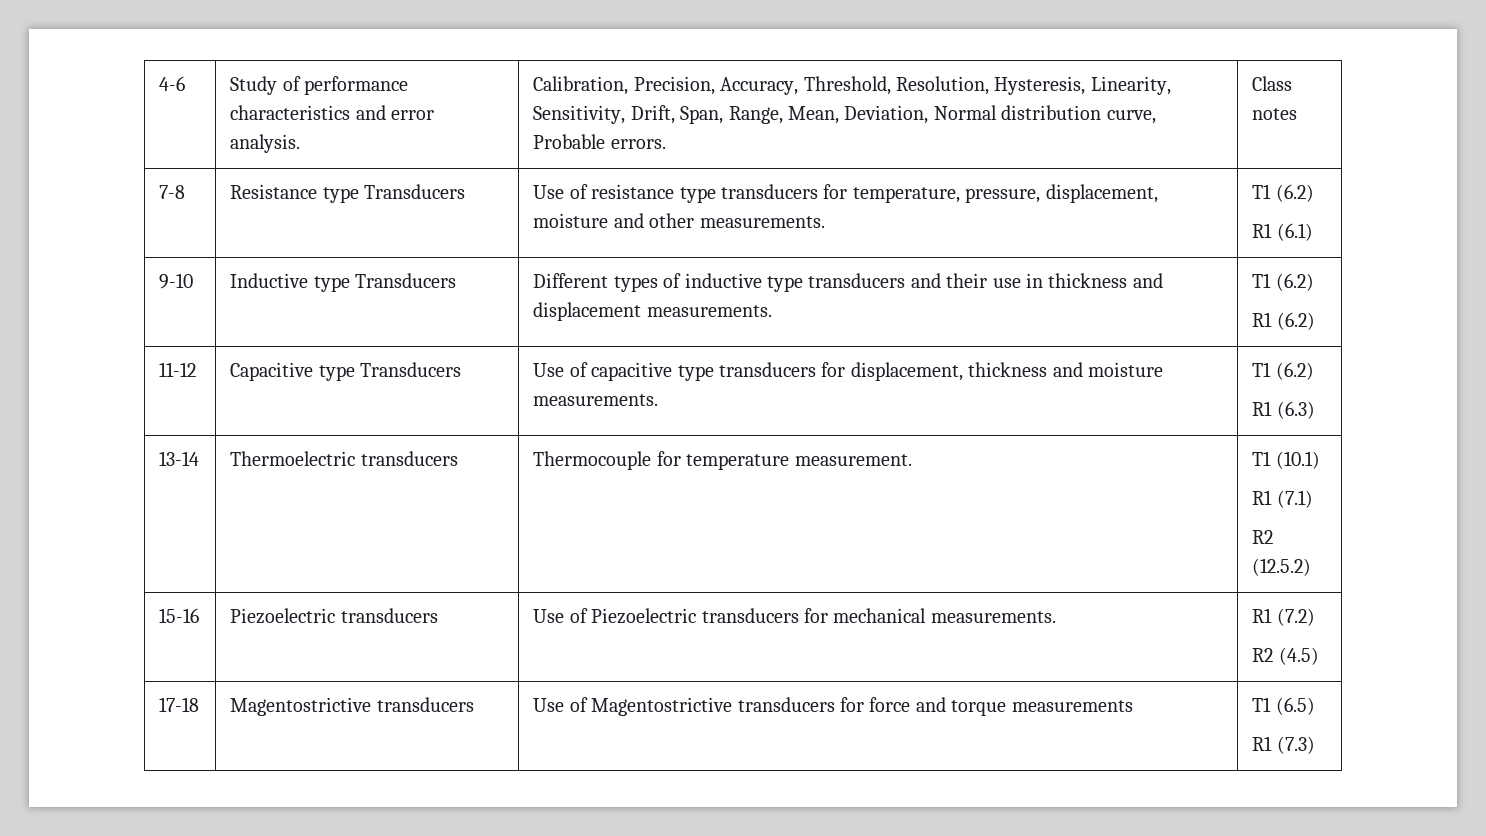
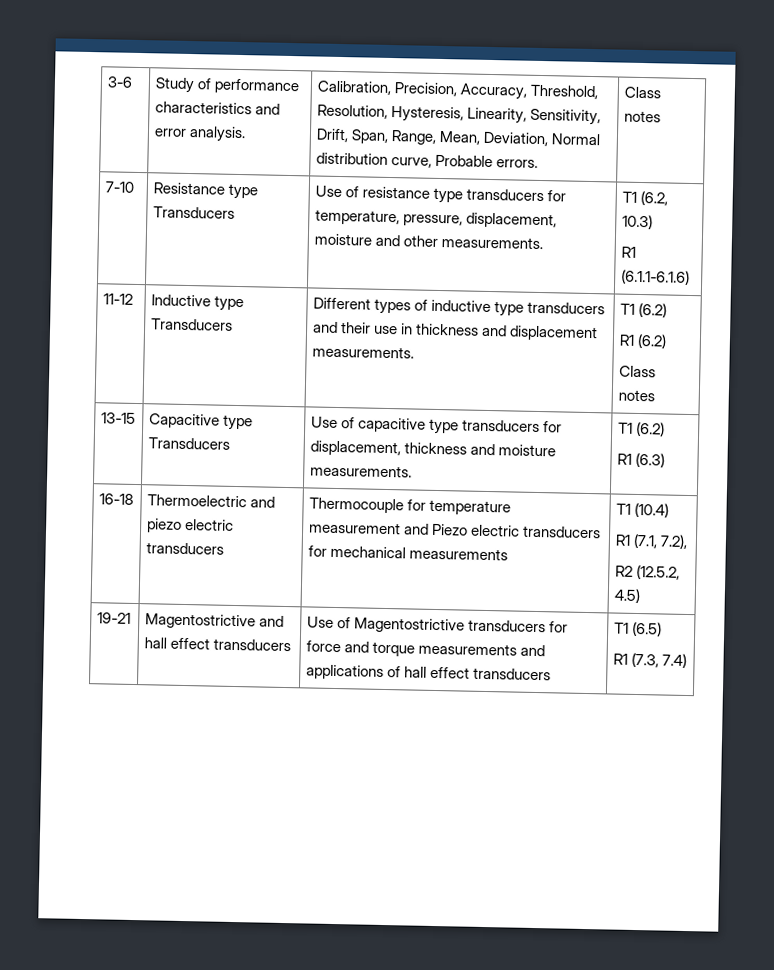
- 4-6 | Study of performance characteristics and error analysis. | Calibration, Precision, Accuracy, Threshold, Resolution, Hysteresis, Linearity, Sensitivity, Drift, Span, Range, Mean, Deviation, Normal distribution curve, Probable errors. | Class notes
+ 3-6 | Study of performance characteristics and error analysis. | Calibration, Precision, Accuracy, Threshold, Resolution, Hysteresis, Linearity, Sensitivity, Drift, Span, Range, Mean, Deviation, Normal distribution curve, Probable errors. | Class notes
- 7-8 | Resistance type Transducers | Use of resistance type transducers for temperature, pressure, displacement, moisture and other measurements. | T1 (6.2)
- R1 (6.1)
- 9-10 | Inductive type Transducers | Different types of inductive type transducers and their use in thickness and displacement measurements. | T1 (6.2)
+ 7-10 | Resistance type Transducers | Use of resistance type transducers for temperature, pressure, displacement, moisture and other measurements. | T1 (6.2, 10.3)
+ R1 (6.1.1-6.1.6)
+ 11-12 | Inductive type Transducers | Different types of inductive type transducers and their use in thickness and displacement measurements. | T1 (6.2)
  R1 (6.2)
- 11-12 | Capacitive type Transducers | Use of capacitive type transducers for displacement, thickness and moisture measurements. | T1 (6.2)
+ Class notes
+ 13-15 | Capacitive type Transducers | Use of capacitive type transducers for displacement, thickness and moisture measurements. | T1 (6.2)
- 13-14 | Thermoelectric transducers | Thermocouple for temperature measurement. | T1 (10.1)
- R1 (7.1)
- R2 (12.5.2)
- 15-16 | Piezoelectric transducers | Use of Piezoelectric transducers for mechanical measurements. | R1 (7.2)
- R2 (4.5)
- 17-18 | Magentostrictive transducers | Use of Magentostrictive transducers for force and torque measurements | T1 (6.5)
- R1 (7.3)
+ 16-18 | Thermoelectric and piezo electric transducers | Thermocouple for temperature measurement and Piezo electric transducers for mechanical measurements | T1 (10.4)
+ R1 (7.1, 7.2),
+ R2 (12.5.2, 4.5)
+ 19-21 | Magentostrictive and hall effect transducers | Use of Magentostrictive transducers for force and torque measurements and applications of hall effect transducers | T1 (6.5)
+ R1 (7.3, 7.4)

